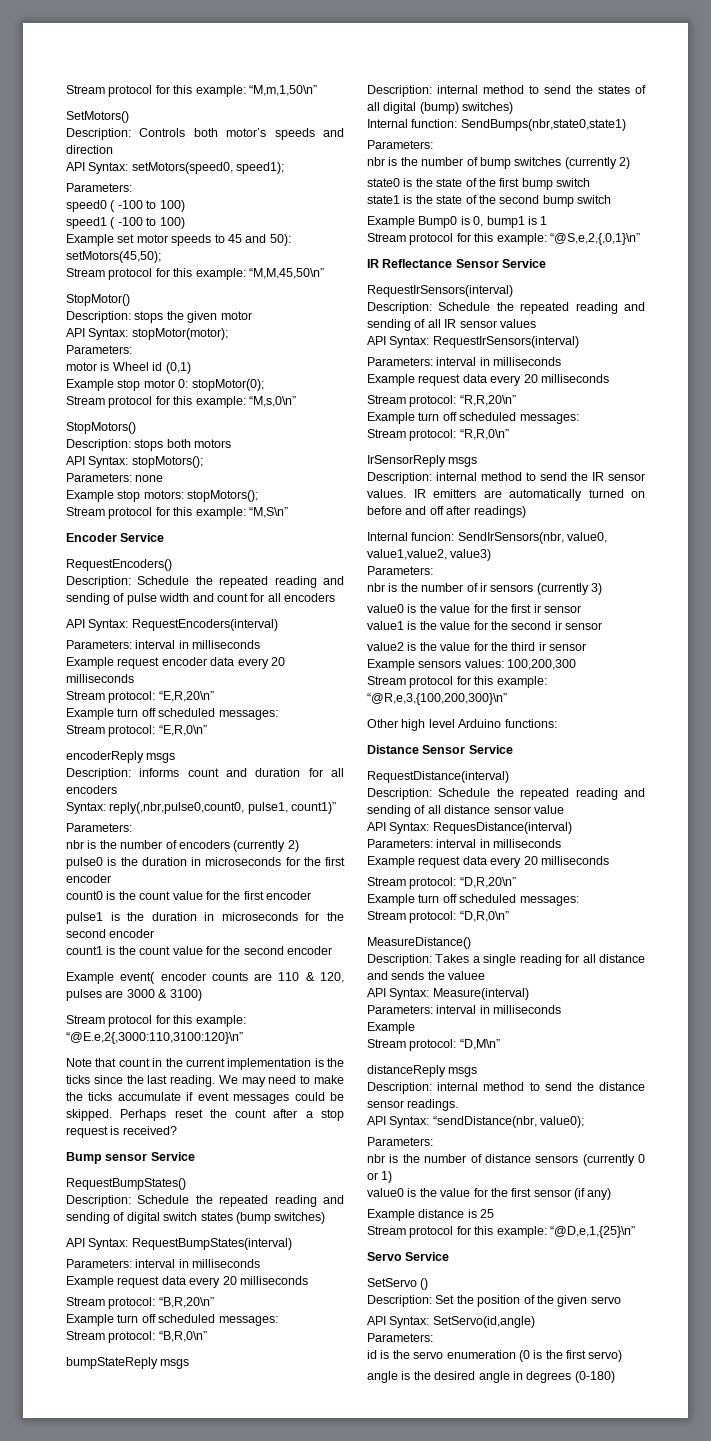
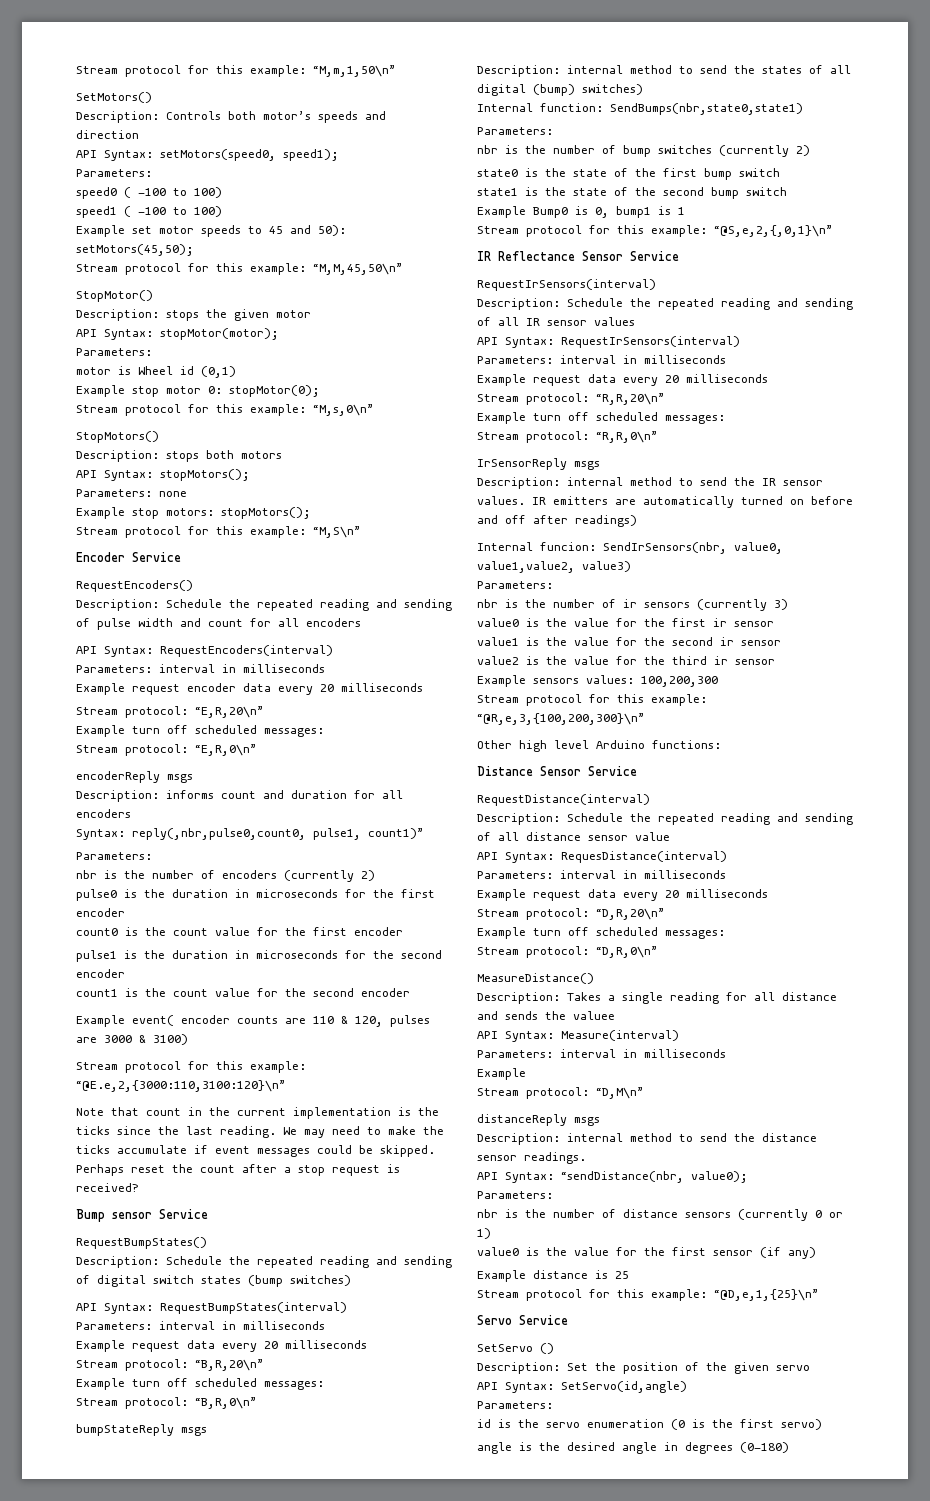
- Stream protocol for this example: “@E.e,2{,3000:110,3100:120}\n”
+ Stream protocol for this example: “@E.e,2,{3000:110,3100:120}\n”

